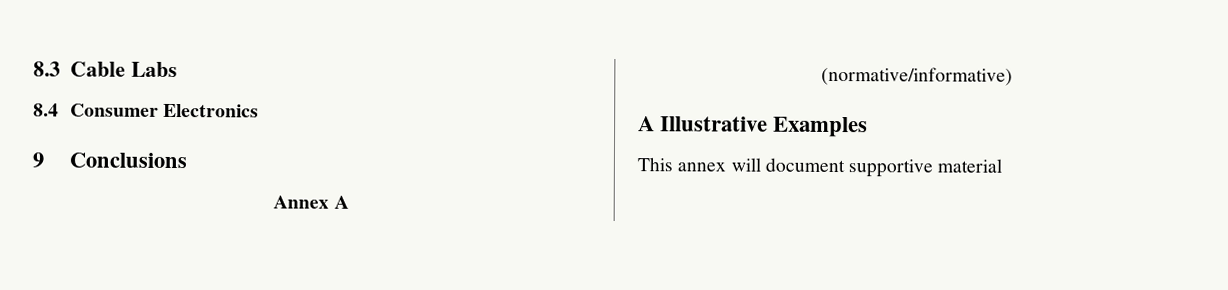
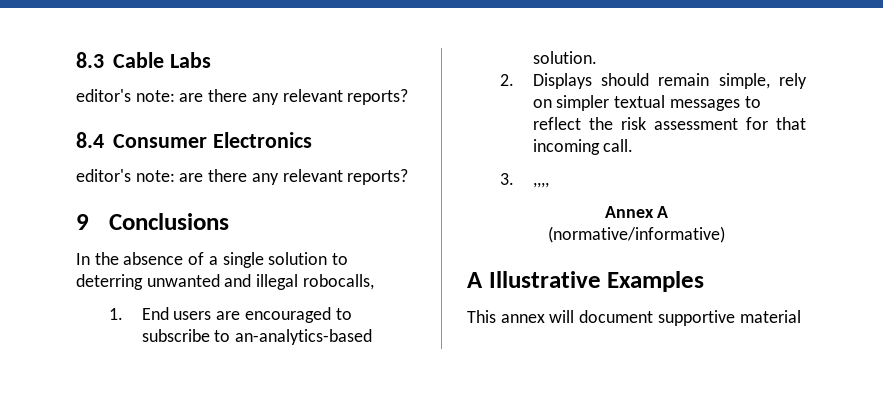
  8.3 Cable Labs
+ editor's note: are there any relevant reports?
  8.4 Consumer Electronics
+ editor's note: are there any relevant reports?
  9 Conclusions
+ In the absence of a single solution to deterring unwanted and illegal robocalls,
+ 1. End users are encouraged to subscribe to an-analytics-based solution.
+ 2. Displays should remain simple, rely on simpler textual messages to reflect the risk assessment for that incoming call.
+ 3. ,,,,

